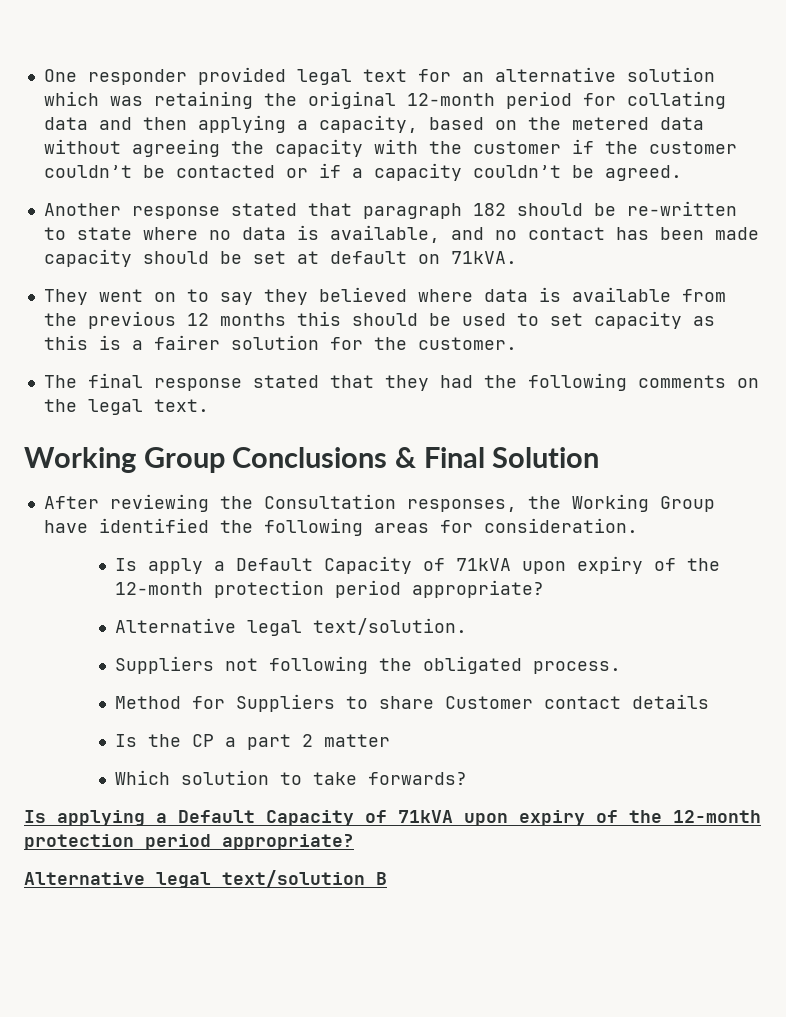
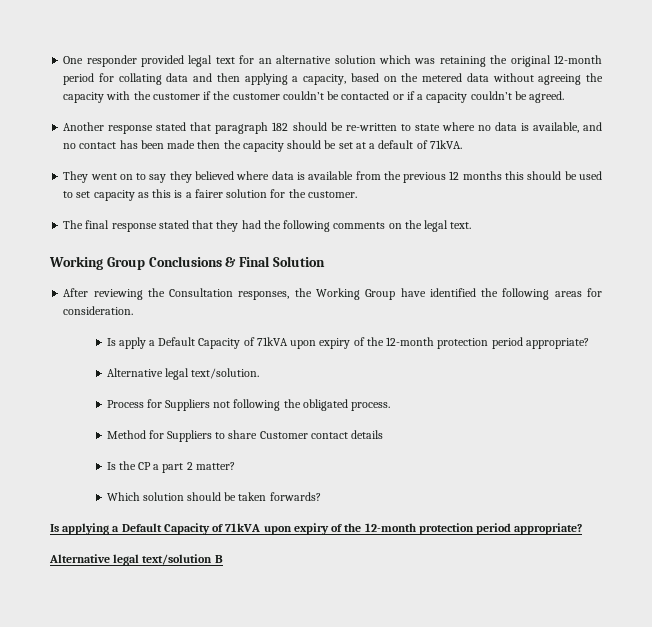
- Another response stated that paragraph 182 should be re-written to state where no data is available, and no contact has been made capacity should be set at default on 71kVA.
+ Another response stated that paragraph 182 should be re-written to state where no data is available, and no contact has been made then the capacity should be set at a default of 71kVA.
- Suppliers not following the obligated process.
+ Process for Suppliers not following the obligated process.
- Is the CP a part 2 matter
+ Is the CP a part 2 matter?
- Which solution to take forwards?
+ Which solution should be taken forwards?

